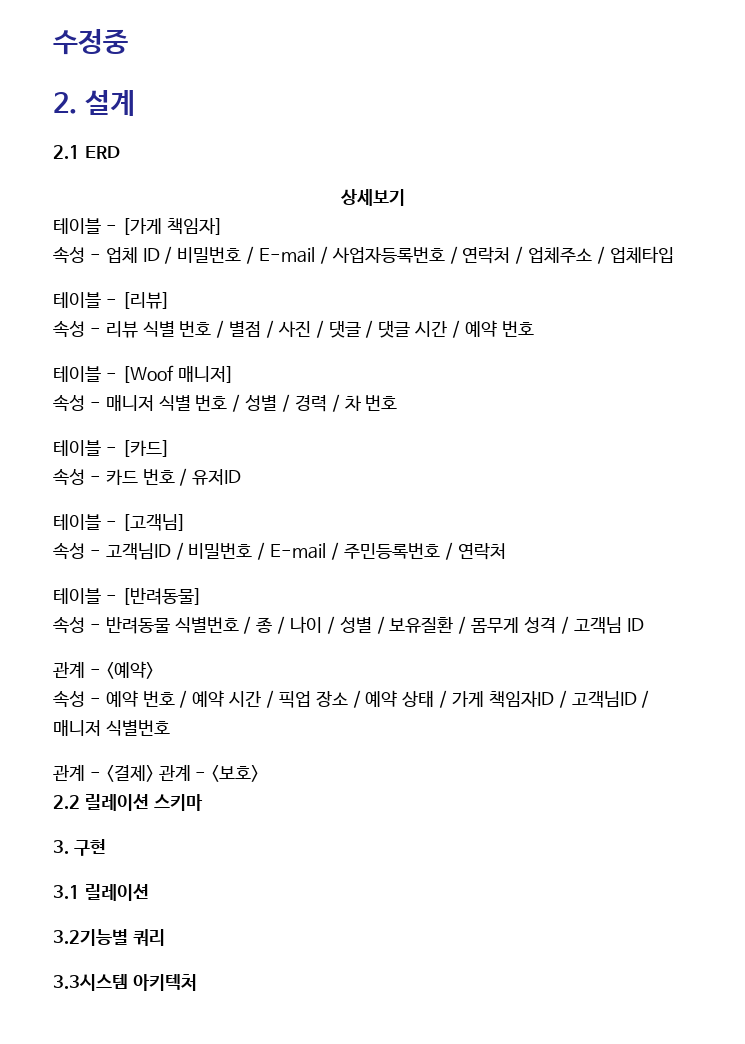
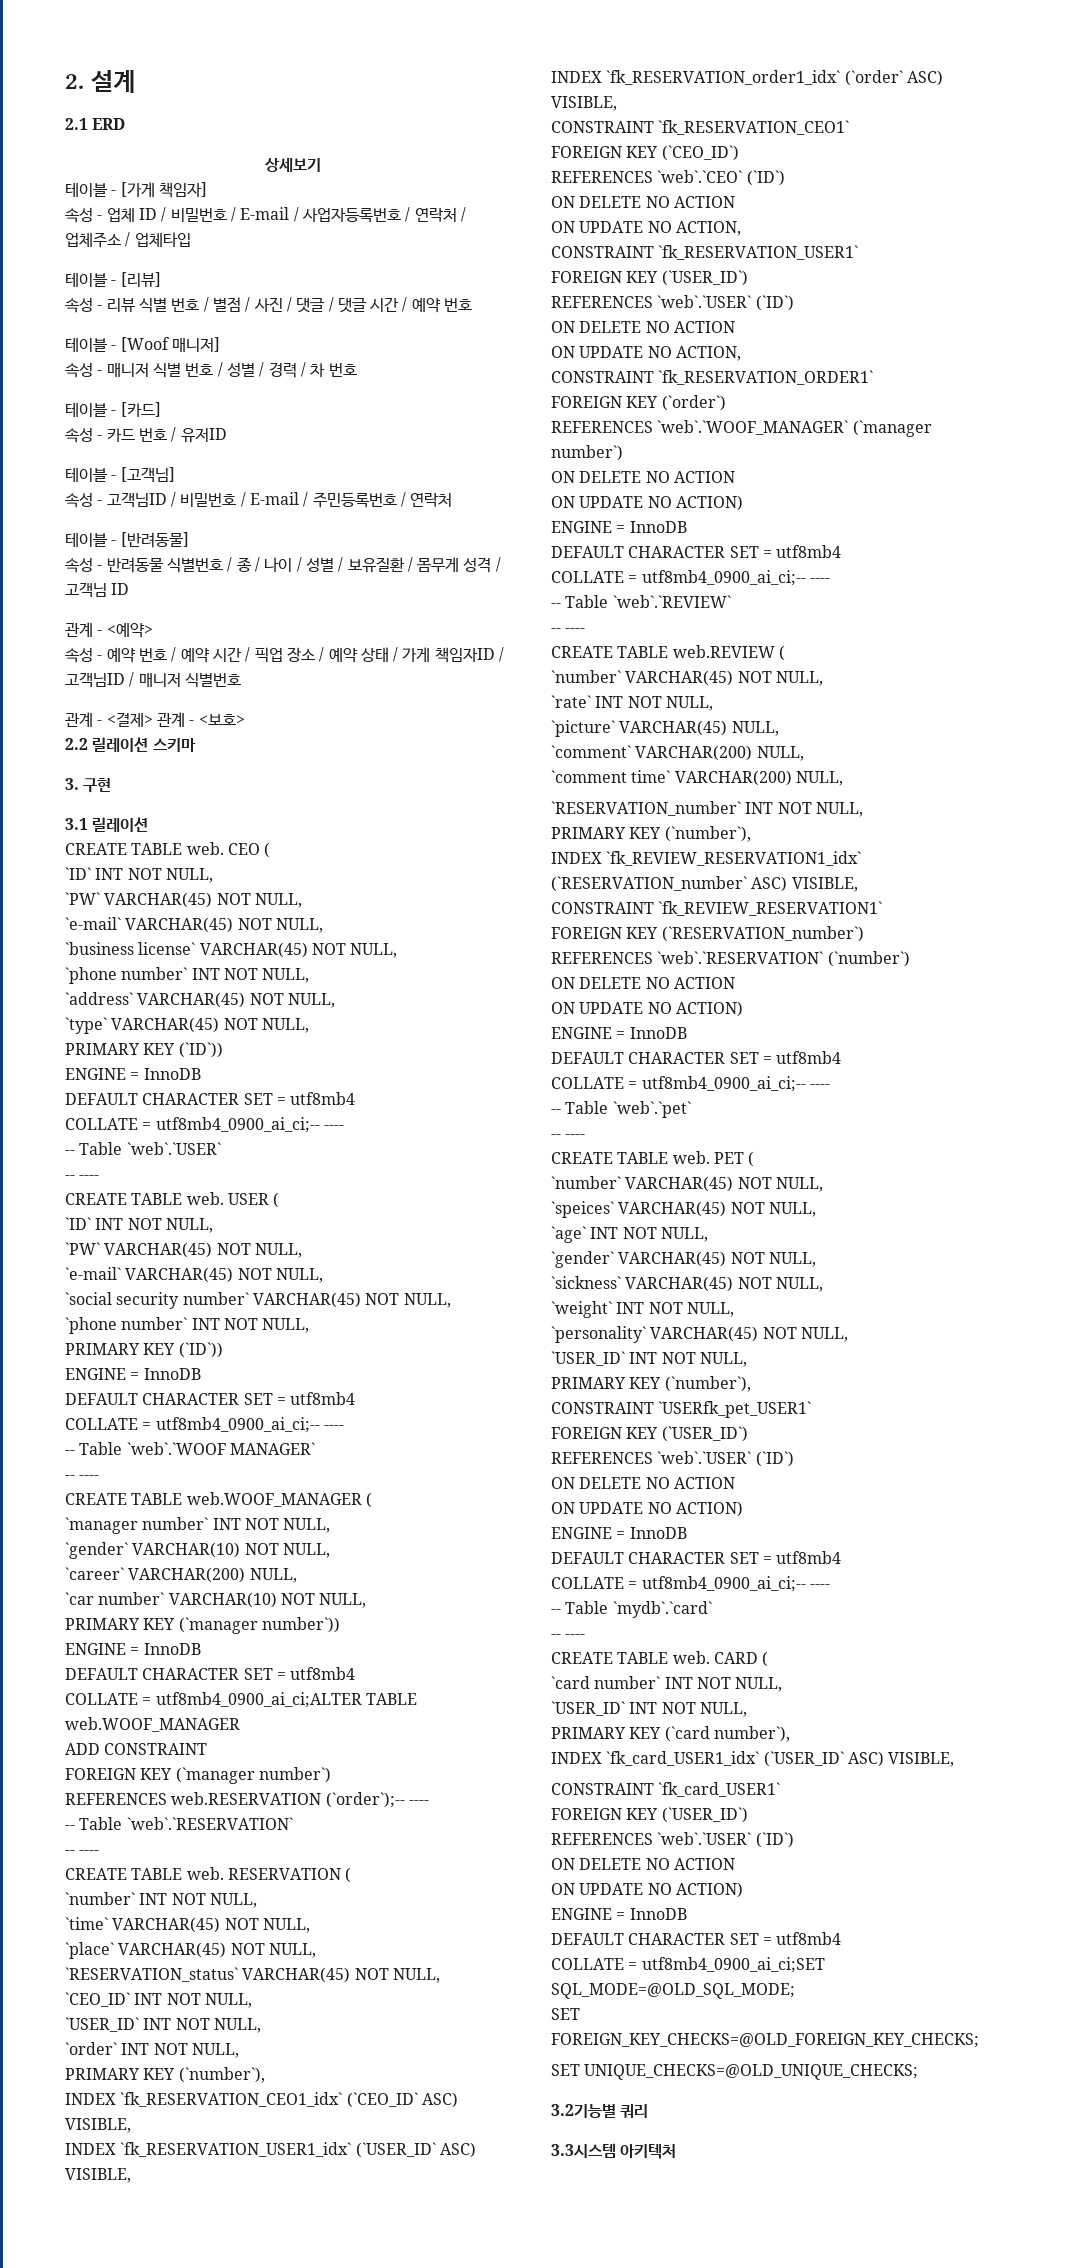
- 수정중
+ CREATE TABLE web. CEO (
+ `ID` INT NOT NULL,
+ `PW` VARCHAR(45) NOT NULL,
+ `e-mail` VARCHAR(45) NOT NULL,
+ `business license` VARCHAR(45) NOT NULL,
+ `phone number` INT NOT NULL,
+ `address` VARCHAR(45) NOT NULL,
+ `type` VARCHAR(45) NOT NULL,
+ PRIMARY KEY (`ID`))
+ ENGINE = InnoDB
+ DEFAULT CHARACTER SET = utf8mb4
+ COLLATE = utf8mb4_0900_ai_ci;-- ----
+ -- Table `web`.`USER`
+ -- ----
+ CREATE TABLE web. USER (
+ `ID` INT NOT NULL,
+ `PW` VARCHAR(45) NOT NULL,
+ `e-mail` VARCHAR(45) NOT NULL,
+ `social security number` VARCHAR(45) NOT NULL,
+ `phone number` INT NOT NULL,
+ PRIMARY KEY (`ID`))
+ ENGINE = InnoDB
+ DEFAULT CHARACTER SET = utf8mb4
+ COLLATE = utf8mb4_0900_ai_ci;-- ----
+ -- Table `web`.`WOOF MANAGER`
+ -- ----
+ CREATE TABLE web.WOOF_MANAGER (
+ `manager number` INT NOT NULL,
+ `gender` VARCHAR(10) NOT NULL,
+ `career` VARCHAR(200) NULL,
+ `car number` VARCHAR(10) NOT NULL,
+ PRIMARY KEY (`manager number`))
+ ENGINE = InnoDB
+ DEFAULT CHARACTER SET = utf8mb4
+ COLLATE = utf8mb4_0900_ai_ci;ALTER TABLE web.WOOF_MANAGER
+ ADD CONSTRAINT
+ FOREIGN KEY (`manager number`)
+ REFERENCES web.RESERVATION (`order`);-- ----
+ -- Table `web`.`RESERVATION`
+ -- ----
+ CREATE TABLE web. RESERVATION (
+ `number` INT NOT NULL,
+ `time` VARCHAR(45) NOT NULL,
+ `place` VARCHAR(45) NOT NULL,
+ `RESERVATION_status` VARCHAR(45) NOT NULL,
+ `CEO_ID` INT NOT NULL,
+ `USER_ID` INT NOT NULL,
+ `order` INT NOT NULL,
+ PRIMARY KEY (`number`),
+ INDEX `fk_RESERVATION_CEO1_idx` (`CEO_ID` ASC) VISIBLE,
+ INDEX `fk_RESERVATION_USER1_idx` (`USER_ID` ASC) VISIBLE,
+ INDEX `fk_RESERVATION_order1_idx` (`order` ASC) VISIBLE,
+ CONSTRAINT `fk_RESERVATION_CEO1`
+ FOREIGN KEY (`CEO_ID`)
+ REFERENCES `web`.`CEO` (`ID`)
+ ON DELETE NO ACTION
+ ON UPDATE NO ACTION,
+ CONSTRAINT `fk_RESERVATION_USER1`
+ FOREIGN KEY (`USER_ID`)
+ REFERENCES `web`.`USER` (`ID`)
+ ON DELETE NO ACTION
+ ON UPDATE NO ACTION,
+ CONSTRAINT `fk_RESERVATION_ORDER1`
+ FOREIGN KEY (`order`)
+ REFERENCES `web`.`WOOF_MANAGER` (`manager number`)
+ ON DELETE NO ACTION
+ ON UPDATE NO ACTION)
+ ENGINE = InnoDB
+ DEFAULT CHARACTER SET = utf8mb4
+ COLLATE = utf8mb4_0900_ai_ci;-- ----
+ -- Table `web`.`REVIEW`
+ -- ----
+ CREATE TABLE web.REVIEW (
+ `number` VARCHAR(45) NOT NULL,
+ `rate` INT NOT NULL,
+ `picture` VARCHAR(45) NULL,
+ `comment` VARCHAR(200) NULL,
+ `comment time` VARCHAR(200) NULL,
+ `RESERVATION_number` INT NOT NULL,
+ PRIMARY KEY (`number`),
+ INDEX `fk_REVIEW_RESERVATION1_idx` (`RESERVATION_number` ASC) VISIBLE,
+ CONSTRAINT `fk_REVIEW_RESERVATION1`
+ FOREIGN KEY (`RESERVATION_number`)
+ REFERENCES `web`.`RESERVATION` (`number`)
+ ON DELETE NO ACTION
+ ON UPDATE NO ACTION)
+ ENGINE = InnoDB
+ DEFAULT CHARACTER SET = utf8mb4
+ COLLATE = utf8mb4_0900_ai_ci;-- ----
+ -- Table `web`.`pet`
+ -- ----
+ CREATE TABLE web. PET (
+ `number` VARCHAR(45) NOT NULL,
+ `speices` VARCHAR(45) NOT NULL,
+ `age` INT NOT NULL,
+ `gender` VARCHAR(45) NOT NULL,
+ `sickness` VARCHAR(45) NOT NULL,
+ `weight` INT NOT NULL,
+ `personality` VARCHAR(45) NOT NULL,
+ `USER_ID` INT NOT NULL,
+ PRIMARY KEY (`number`),
+ CONSTRAINT `USERfk_pet_USER1`
+ FOREIGN KEY (`USER_ID`)
+ REFERENCES `web`.`USER` (`ID`)
+ ON DELETE NO ACTION
+ ON UPDATE NO ACTION)
+ ENGINE = InnoDB
+ DEFAULT CHARACTER SET = utf8mb4
+ COLLATE = utf8mb4_0900_ai_ci;-- ----
+ -- Table `mydb`.`card`
+ -- ----
+ CREATE TABLE web. CARD (
+ `card number` INT NOT NULL,
+ `USER_ID` INT NOT NULL,
+ PRIMARY KEY (`card number`),
+ INDEX `fk_card_USER1_idx` (`USER_ID` ASC) VISIBLE,
+ CONSTRAINT `fk_card_USER1`
+ FOREIGN KEY (`USER_ID`)
+ REFERENCES `web`.`USER` (`ID`)
+ ON DELETE NO ACTION
+ ON UPDATE NO ACTION)
+ ENGINE = InnoDB
+ DEFAULT CHARACTER SET = utf8mb4
+ COLLATE = utf8mb4_0900_ai_ci;SET SQL_MODE=@OLD_SQL_MODE;
+ SET FOREIGN_KEY_CHECKS=@OLD_FOREIGN_KEY_CHECKS;
+ SET UNIQUE_CHECKS=@OLD_UNIQUE_CHECKS;

